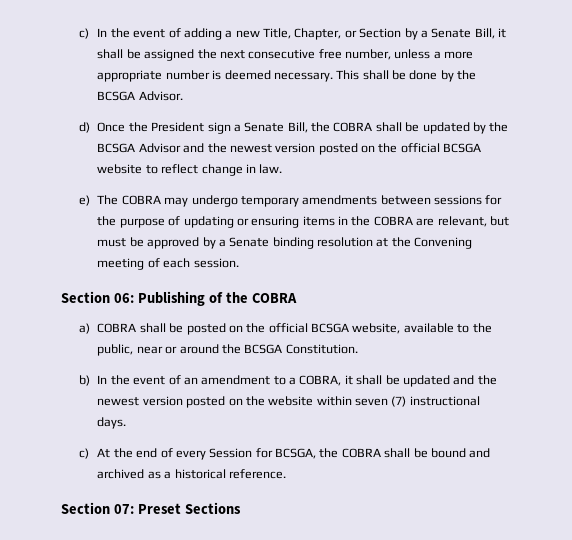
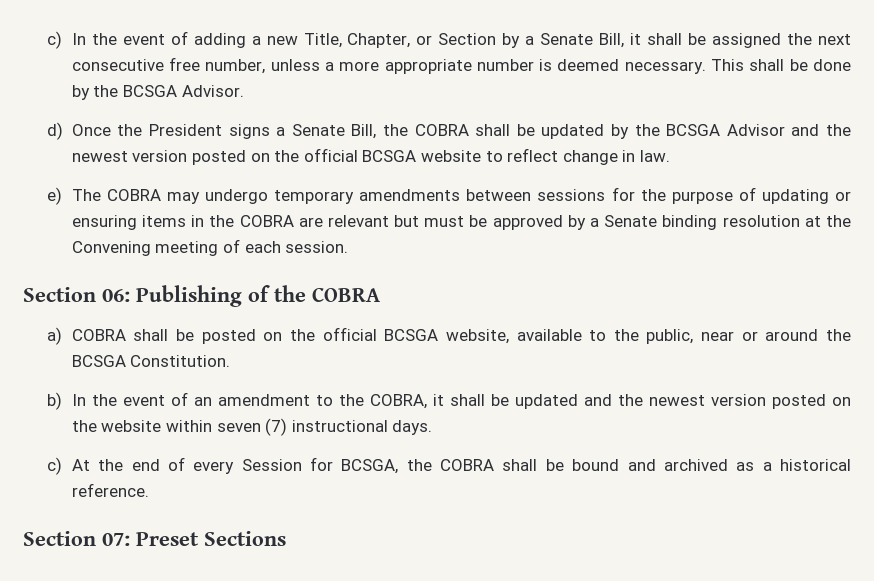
- d) Once the President sign a Senate Bill, the COBRA shall be updated by the BCSGA Advisor and the newest version posted on the official BCSGA website to reflect change in law.
+ d) Once the President signs a Senate Bill, the COBRA shall be updated by the BCSGA Advisor and the newest version posted on the official BCSGA website to reflect change in law.
- e) The COBRA may undergo temporary amendments between sessions for the purpose of updating or ensuring items in the COBRA are relevant, but must be approved by a Senate binding resolution at the Convening meeting of each session.
+ e) The COBRA may undergo temporary amendments between sessions for the purpose of updating or ensuring items in the COBRA are relevant but must be approved by a Senate binding resolution at the Convening meeting of each session.
- b) In the event of an amendment to a COBRA, it shall be updated and the newest version posted on the website within seven (7) instructional days.
+ b) In the event of an amendment to the COBRA, it shall be updated and the newest version posted on the website within seven (7) instructional days.

